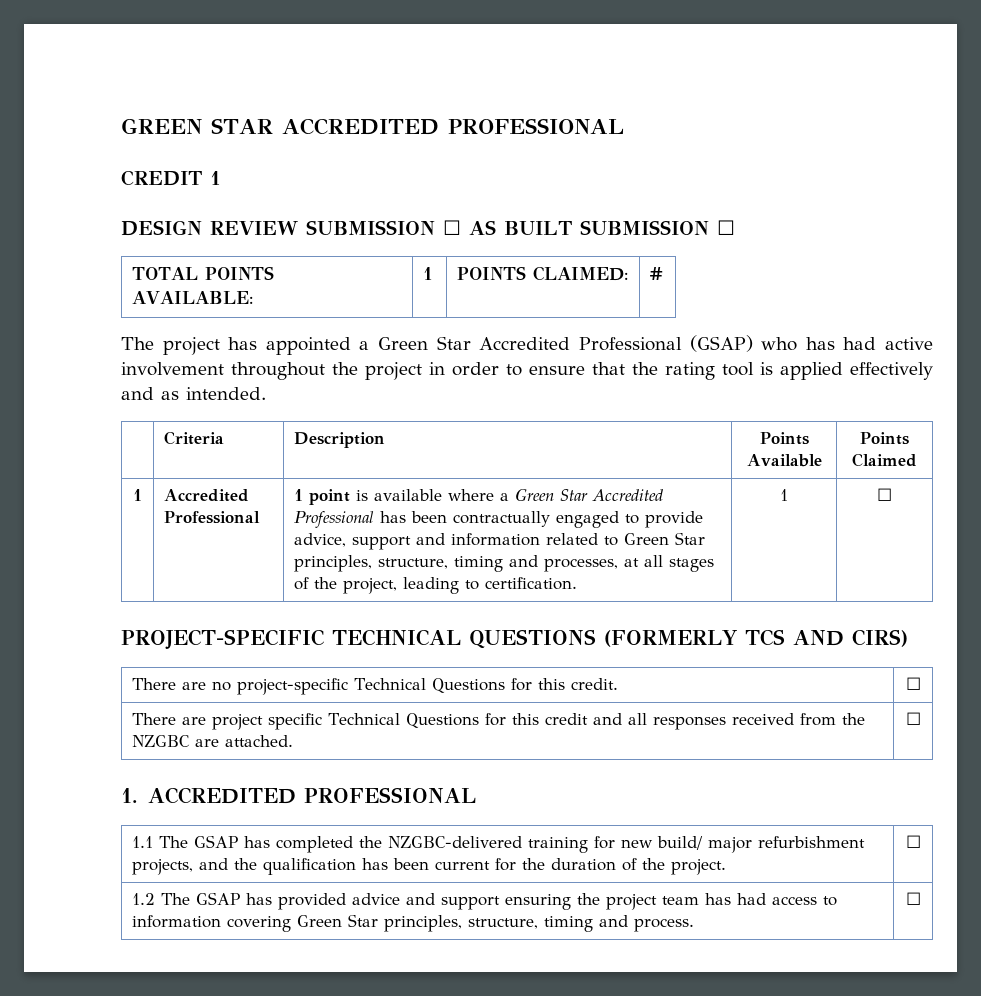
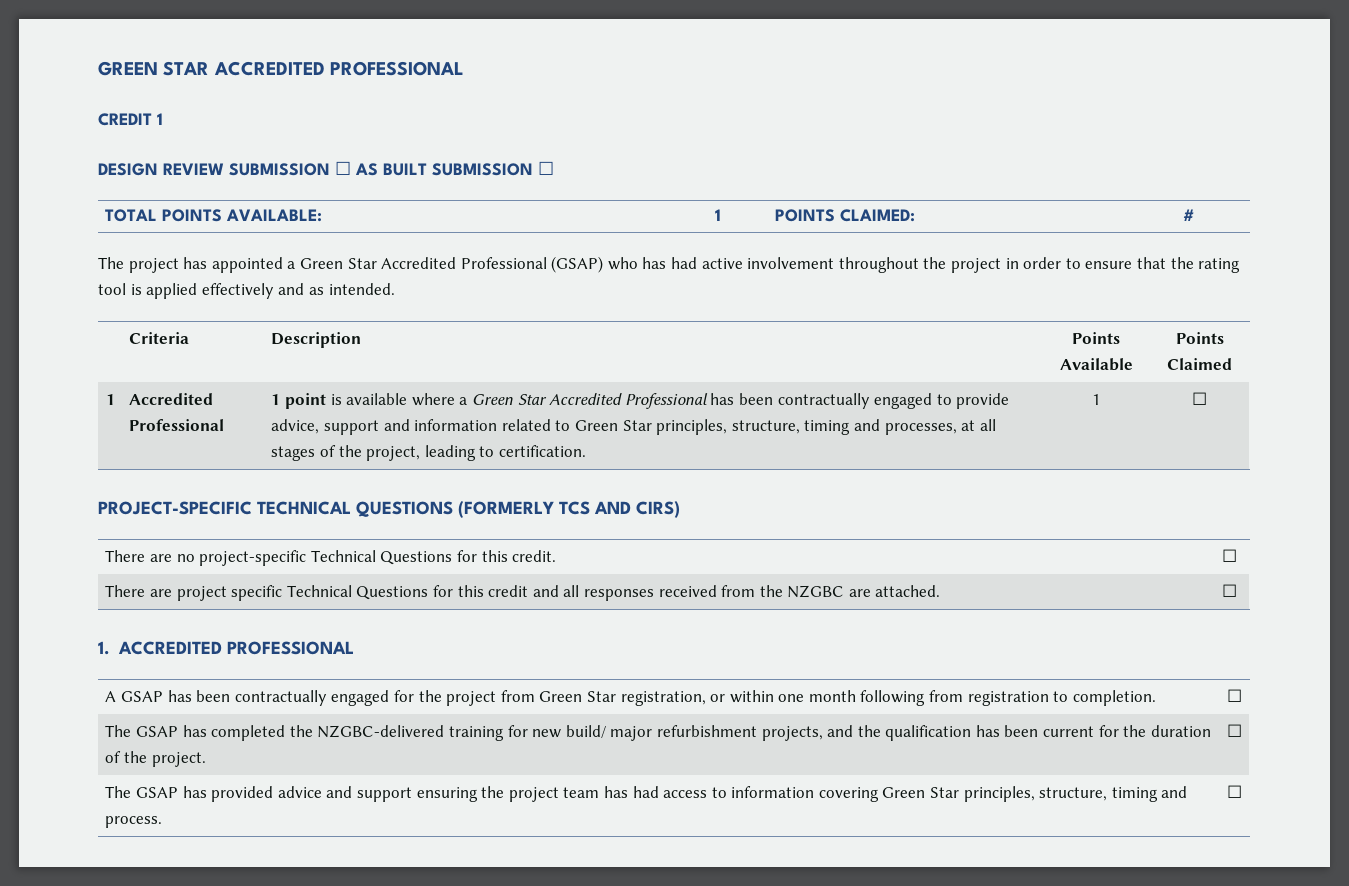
- 1.1 The GSAP has completed the NZGBC-delivered training for new build/ major refurbishment projects, and the qualification has been current for the duration of the project. | ☐
+ A GSAP has been contractually engaged for the project from Green Star registration, or within one month following from registration to completion. | ☐
+ The GSAP has completed the NZGBC-delivered training for new build/ major refurbishment projects, and the qualification has been current for the duration of the project. | ☐
- 1.2 The GSAP has provided advice and support ensuring the project team has had access to information covering Green Star principles, structure, timing and process. | ☐
+ The GSAP has provided advice and support ensuring the project team has had access to information covering Green Star principles, structure, timing and process. | ☐

